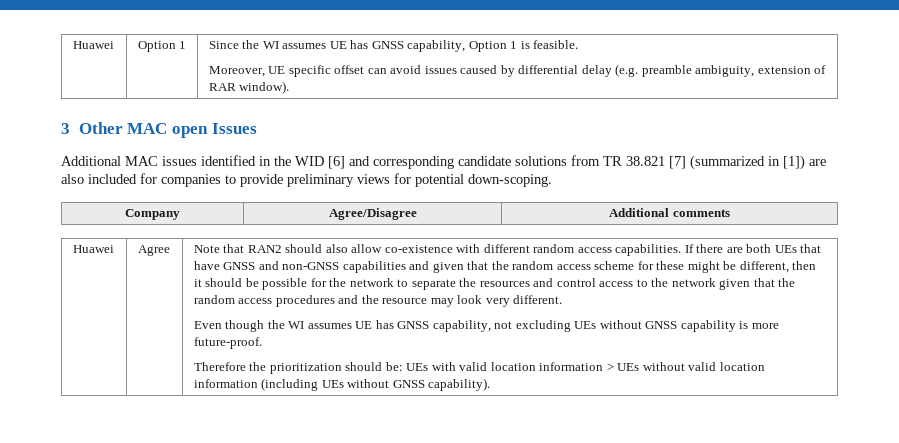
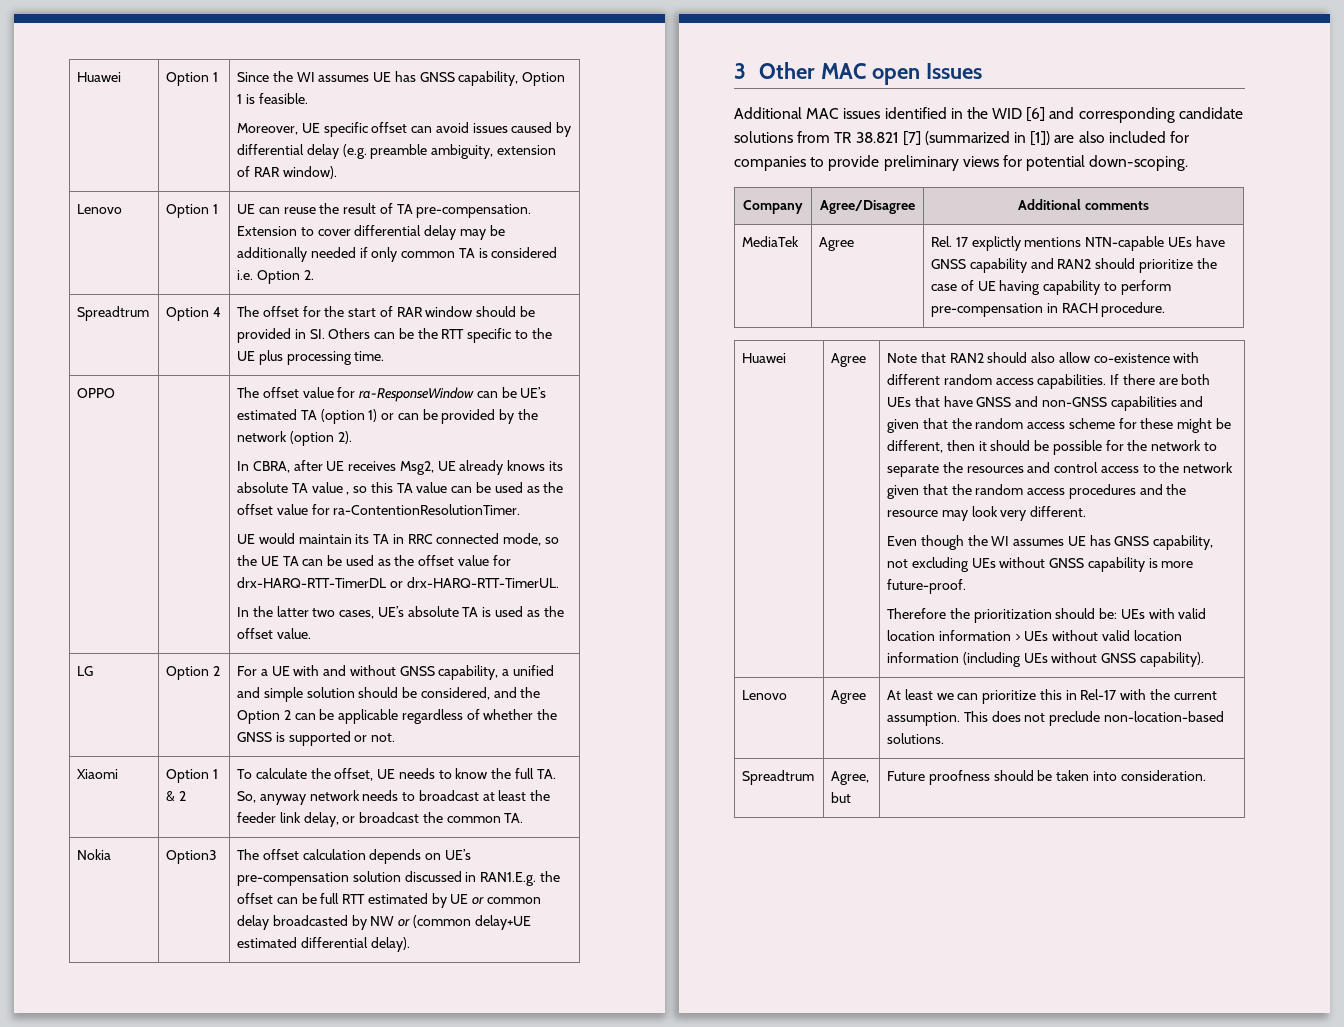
+ Lenovo | Option 1 | UE can reuse the result of TA pre-compensation. Extension to cover differential delay may be additionally needed if only common TA is considered i.e. Option 2.
+ Spreadtrum | Option 4 | The offset for the start of RAR window should be provided in SI. Others can be the RTT specific to the UE plus processing time.
+ OPPO | | The offset value for ra-ResponseWindow can be UE’s estimated TA (option 1) or can be provided by the network (option 2).
+ In CBRA, after UE receives Msg2, UE already knows its absolute TA value , so this TA value can be used as the offset value for ra-ContentionResolutionTimer.
+ UE would maintain its TA in RRC connected mode, so the UE TA can be used as the offset value for drx-HARQ-RTT-TimerDL or drx-HARQ-RTT-TimerUL.
+ In the latter two cases, UE’s absolute TA is used as the offset value.
+ LG | Option 2 | For a UE with and without GNSS capability, a unified and simple solution should be considered, and the Option 2 can be applicable regardless of whether the GNSS is supported or not.
+ Xiaomi | Option 1 & 2 | To calculate the offset, UE needs to know the full TA. So, anyway network needs to broadcast at least the feeder link delay, or broadcast the common TA.
+ Nokia | Option3 | The offset calculation depends on UE’s pre-compensation solution discussed in RAN1.E.g. the offset can be full RTT estimated by UE or common delay broadcasted by NW or (common delay+UE estimated differential delay).
+ MediaTek | Agree | Rel. 17 explictly mentions NTN-capable UEs have GNSS capability and RAN2 should prioritize the case of UE having capability to perform pre-compensation in RACH procedure.
+ Lenovo | Agree | At least we can prioritize this in Rel-17 with the current assumption. This does not preclude non-location-based solutions.
+ Spreadtrum | Agree, but | Future proofness should be taken into consideration.

